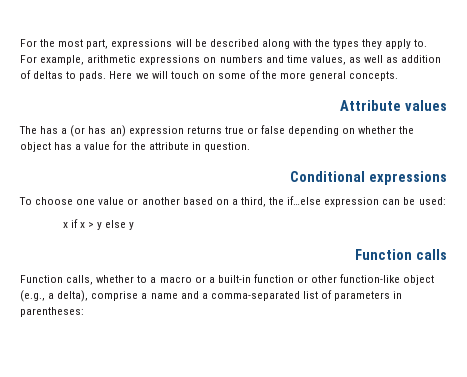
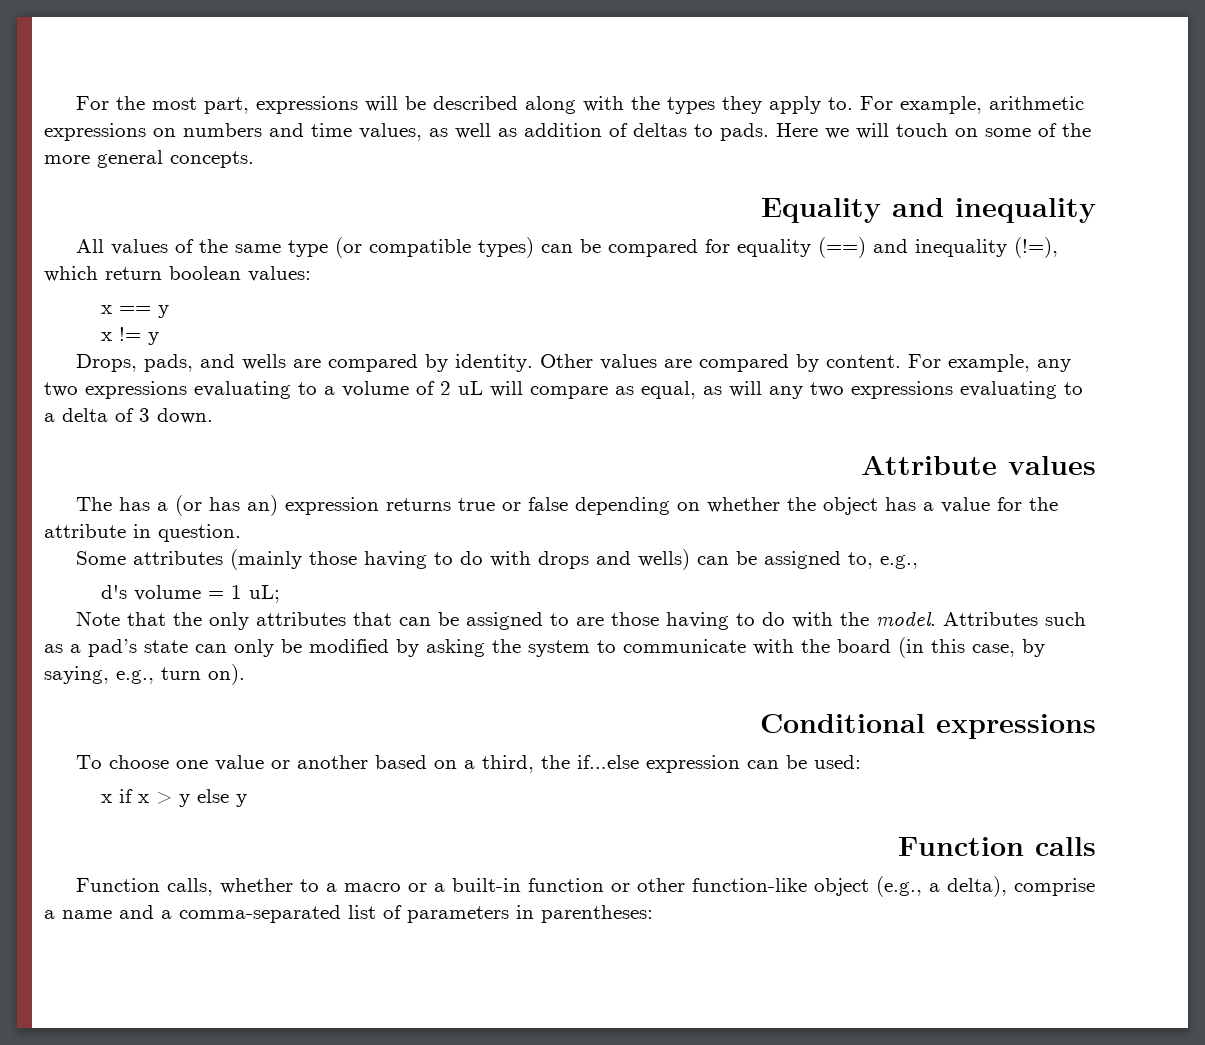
+ Equality and inequality
+ All values of the same type (or compatible types) can be compared for equality (==) and inequality (!=), which return boolean values:
+ x == y
+ x != y
+ Drops, pads, and wells are compared by identity. Other values are compared by content. For example, any two expressions evaluating to a volume of 2 uL will compare as equal, as will any two expressions evaluating to a delta of 3 down.
+ Some attributes (mainly those having to do with drops and wells) can be assigned to, e.g.,
+ d's volume = 1 uL;
+ Note that the only attributes that can be assigned to are those having to do with the model. Attributes such as a pad’s state can only be modified by asking the system to communicate with the board (in this case, by saying, e.g., turn on).

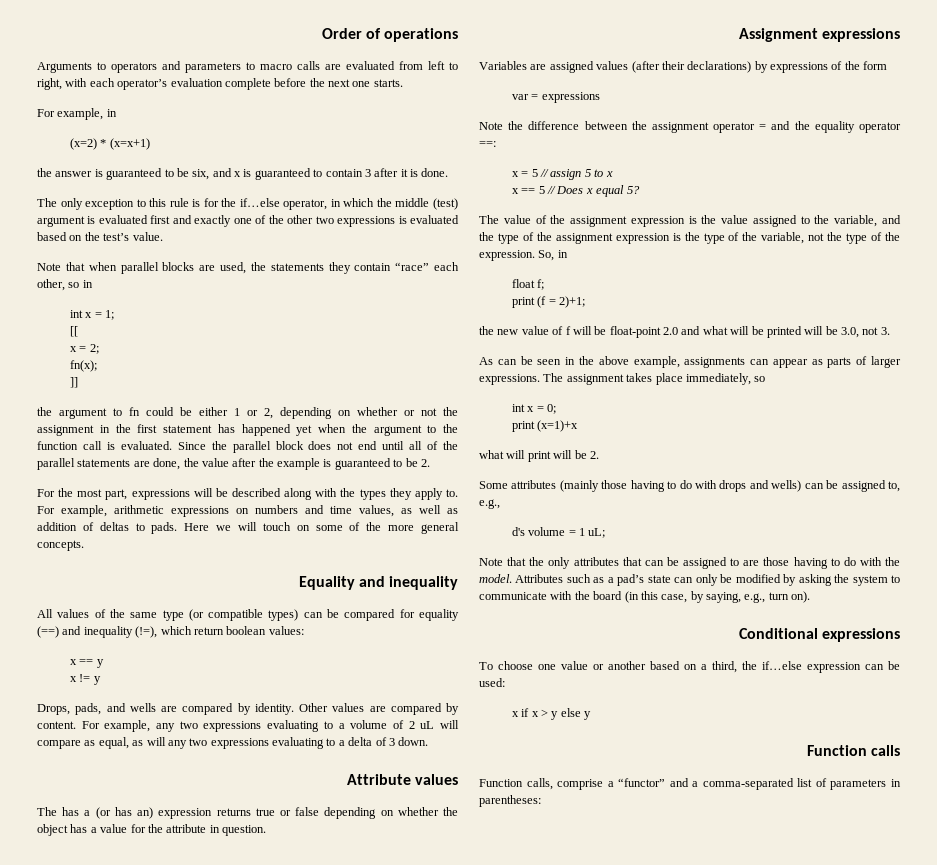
+ Order of operations
+ Arguments to operators and parameters to macro calls are evaluated from left to right, with each operator’s evaluation complete before the next one starts.
+ For example, in
+ (x=2) * (x=x+1)
+ the answer is guaranteed to be six, and x is guaranteed to contain 3 after it is done.
+ The only exception to this rule is for the if…else operator, in which the middle (test) argument is evaluated first and exactly one of the other two expressions is evaluated based on the test’s value.
+ Note that when parallel blocks are used, the statements they contain “race” each other, so in
+ int x = 1;
+ [[
+ x = 2;
+ fn(x);
+ ]]
+ the argument to fn could be either 1 or 2, depending on whether or not the assignment in the first statement has happened yet when the argument to the function call is evaluated. Since the parallel block does not end until all of the parallel statements are done, the value after the example is guaranteed to be 2.
+ Assignment expressions
+ Variables are assigned values (after their declarations) by expressions of the form
+ var = expressions
+ Note the difference between the assignment operator = and the equality operator ==:
+ x = 5 // assign 5 to x
+ x == 5 // Does x equal 5?
+ The value of the assignment expression is the value assigned to the variable, and the type of the assignment expression is the type of the variable, not the type of the expression. So, in
+ float f;
+ print (f = 2)+1;
+ the new value of f will be float-point 2.0 and what will be printed will be 3.0, not 3.
+ As can be seen in the above example, assignments can appear as parts of larger expressions. The assignment takes place immediately, so
+ int x = 0;
+ print (x=1)+x
+ what will print will be 2.
- Function calls, whether to a macro or a built-in function or other function-like object (e.g., a delta), comprise a name and a comma-separated list of parameters in parentheses:
+ Function calls, comprise a “functor” and a comma-separated list of parameters in parentheses:

